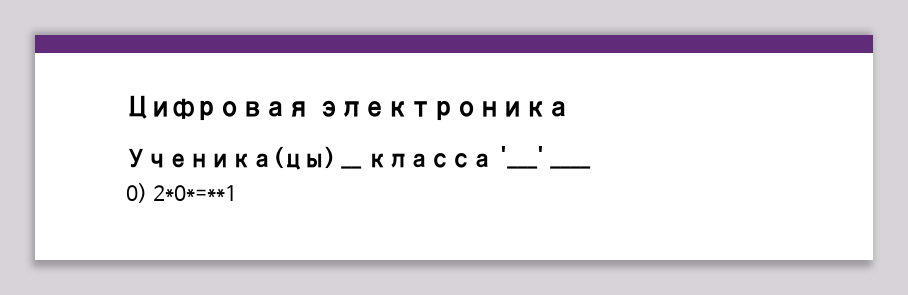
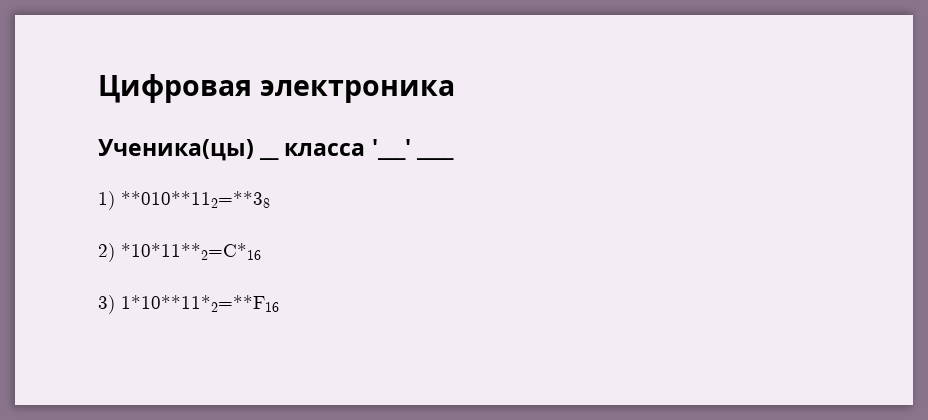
- 0) 2*0*=**1
+ 1) **010**112=**38
+ 2) *10*11**2=C*16
+ 3) 1*10**11*2=**F16

